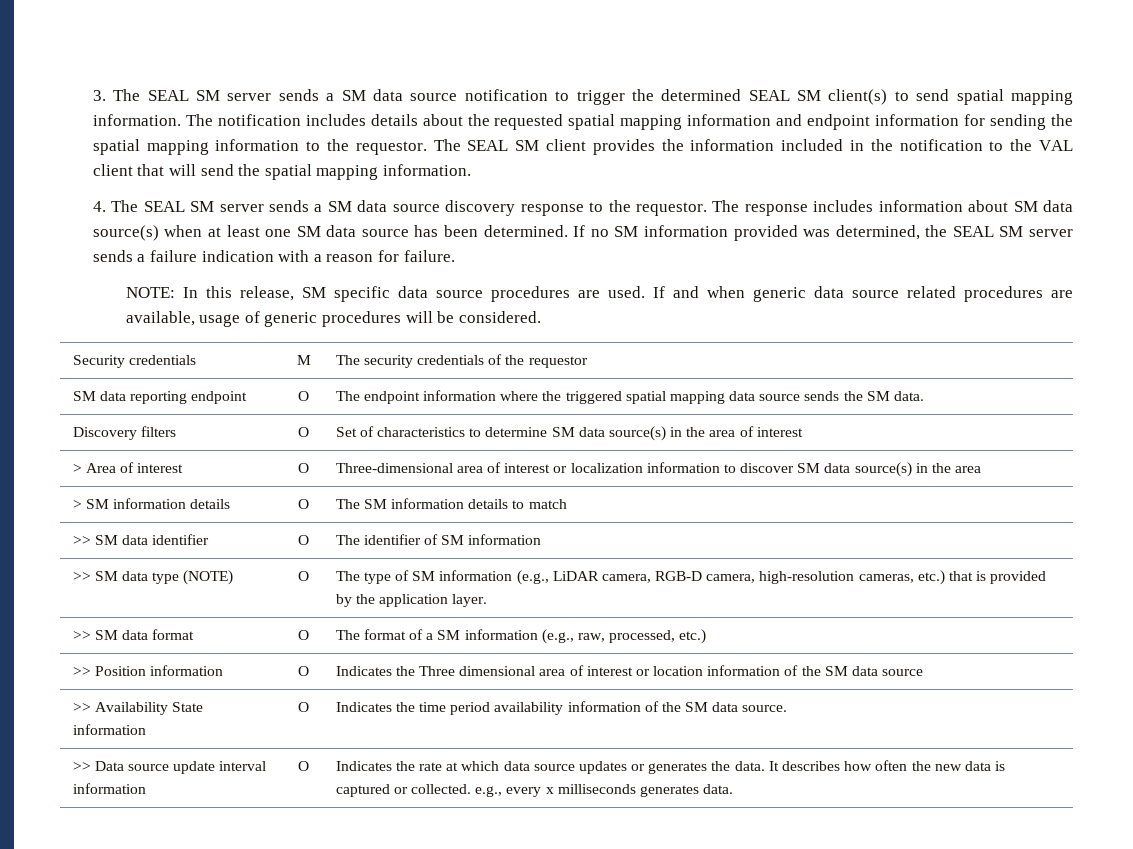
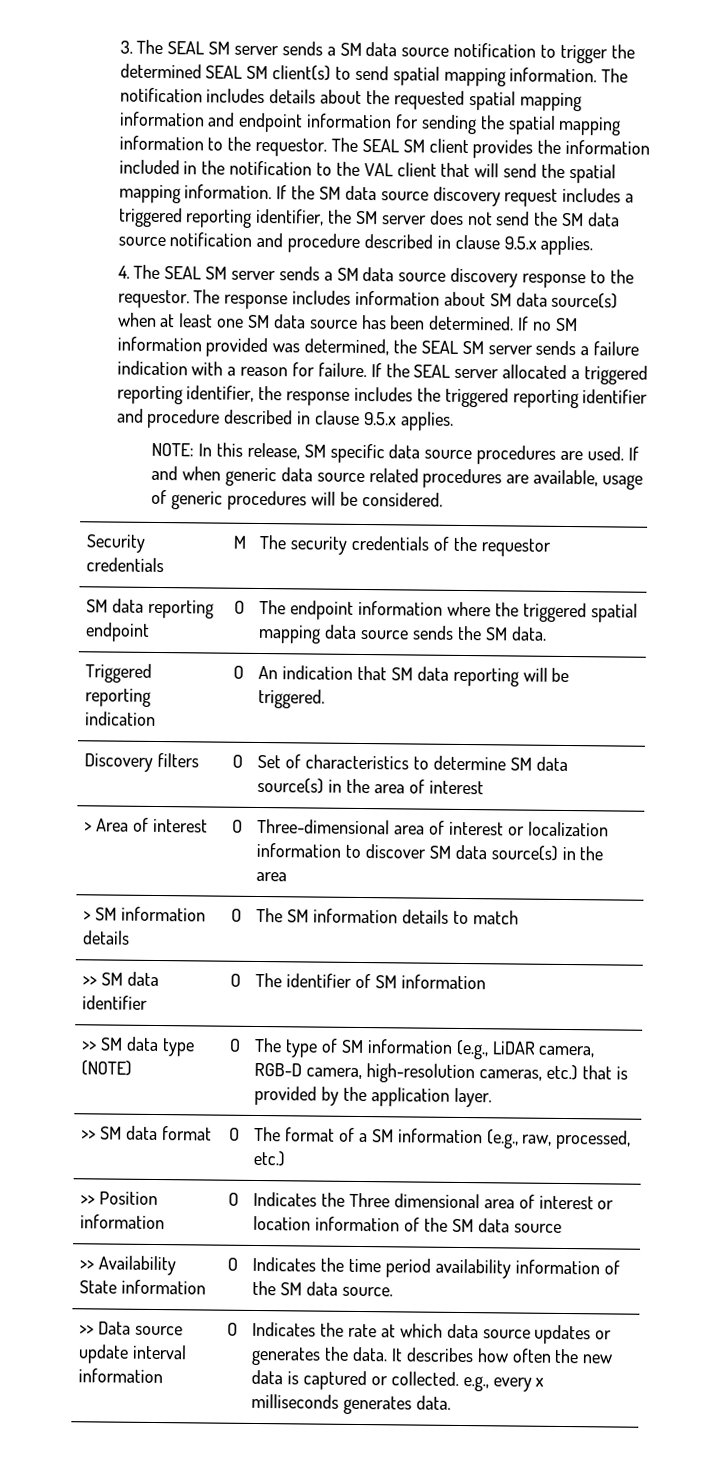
+ If the SM data source discovery request includes a triggered reporting identifier, the SM server does not send the SM data source notification and procedure described in clause 9.5.x applies.
+ If the SEAL server allocated a triggered reporting identifier, the response includes the triggered reporting identifier and procedure described in clause 9.5.x applies.
+ Triggered reporting indication | O | An indication that SM data reporting will be triggered.

